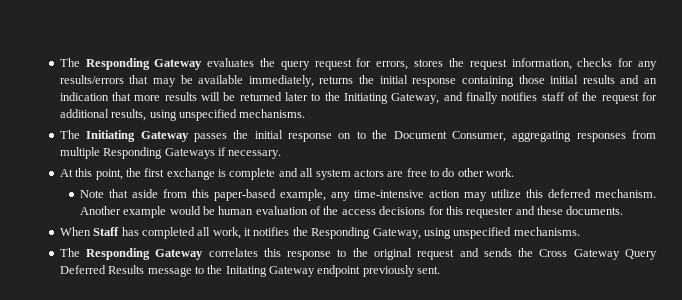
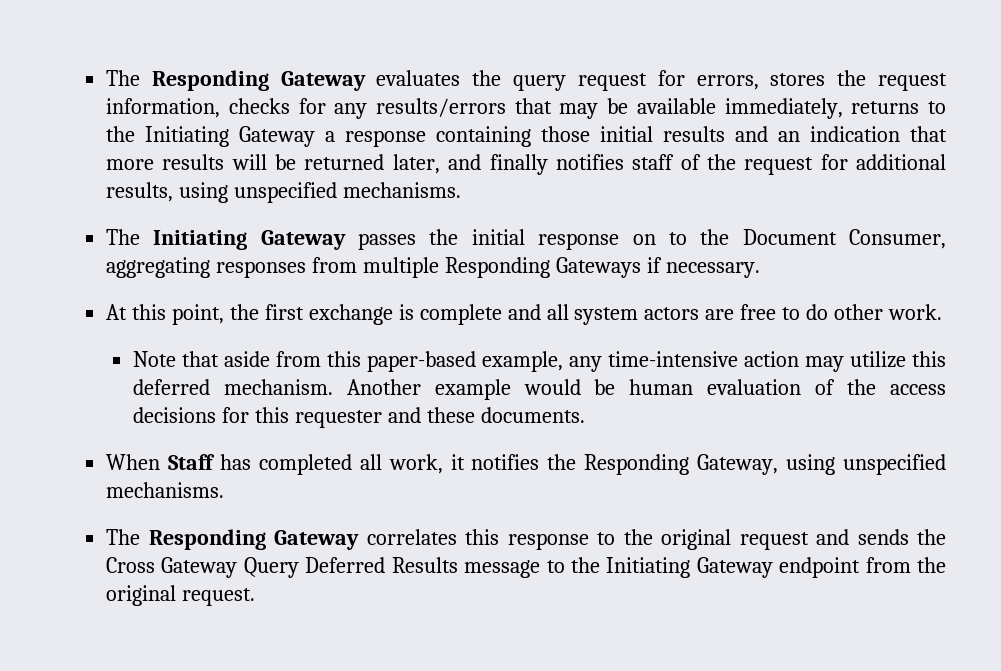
- The Responding Gateway evaluates the query request for errors, stores the request information, checks for any results/errors that may be available immediately, returns the initial response containing those initial results and an indication that more results will be returned later to the Initiating Gateway, and finally notifies staff of the request for additional results, using unspecified mechanisms.
+ The Responding Gateway evaluates the query request for errors, stores the request information, checks for any results/errors that may be available immediately, returns to the Initiating Gateway a response containing those initial results and an indication that more results will be returned later, and finally notifies staff of the request for additional results, using unspecified mechanisms.
- The Responding Gateway correlates this response to the original request and sends the Cross Gateway Query Deferred Results message to the Initating Gateway endpoint previously sent.
+ The Responding Gateway correlates this response to the original request and sends the Cross Gateway Query Deferred Results message to the Initiating Gateway endpoint from the original request.

